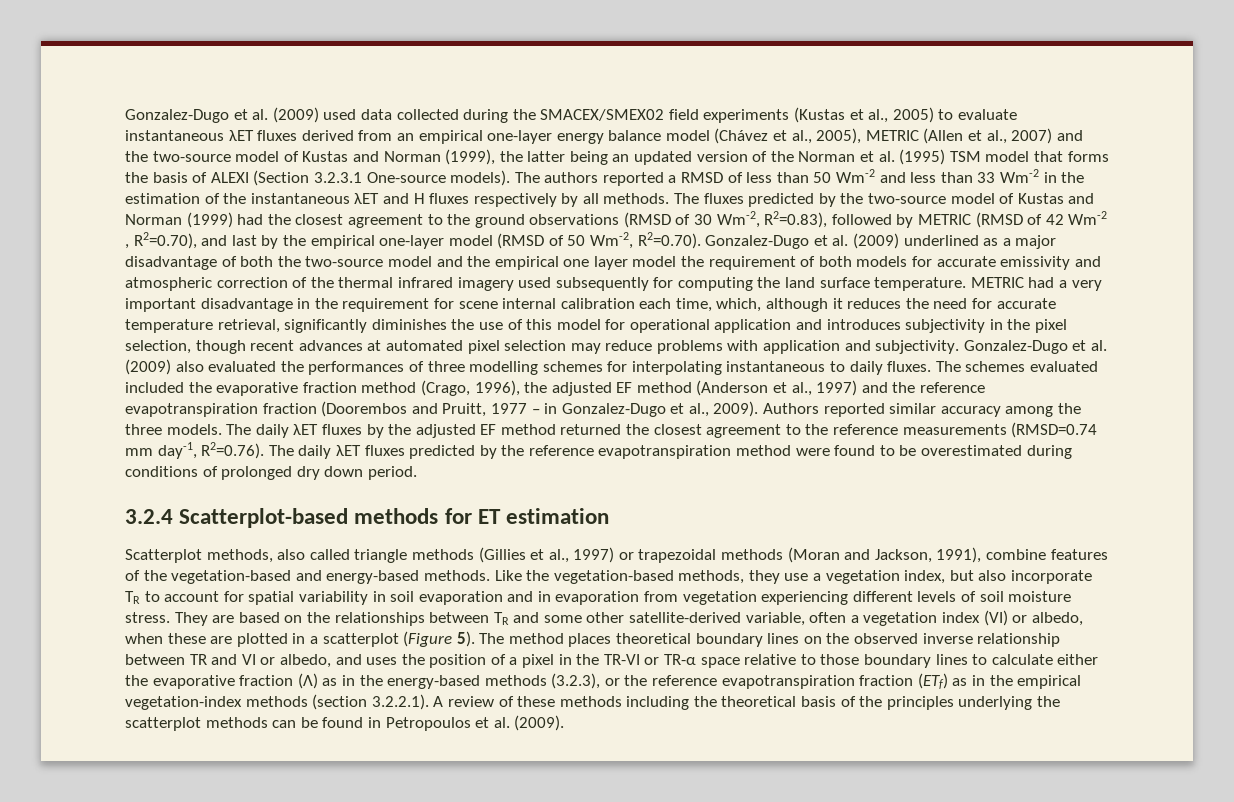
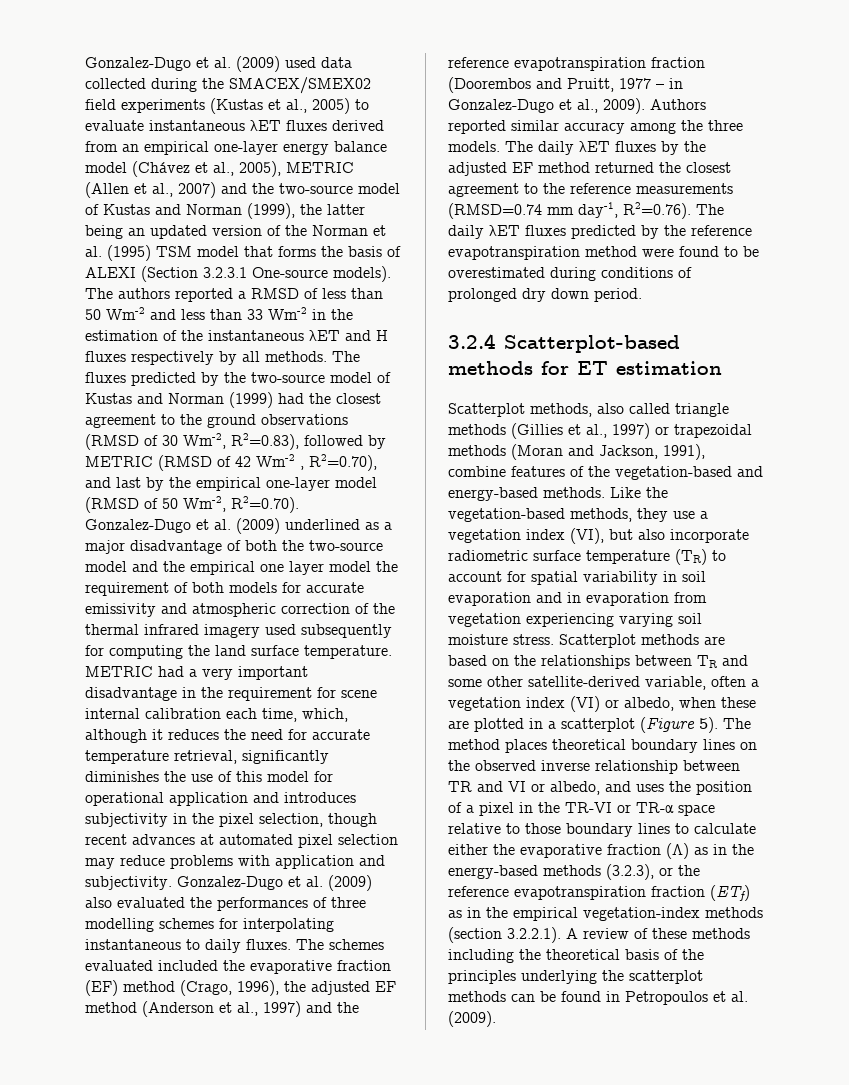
- The schemes evaluated included the evaporative fraction method (Crago, 1996), the adjusted EF method (Anderson et al., 1997) and the reference evapotranspiration fraction (Doorembos and Pruitt, 1977 – in Gonzalez-Dugo et al., 2009).
+ The schemes evaluated included the evaporative fraction (EF) method (Crago, 1996), the adjusted EF method (Anderson et al., 1997) and the reference evapotranspiration fraction (Doorembos and Pruitt, 1977 – in Gonzalez-Dugo et al., 2009).
- Like the vegetation-based methods, they use a vegetation index, but also incorporate TR to account for spatial variability in soil evaporation and in evaporation from vegetation experiencing different levels of soil moisture stress.
+ Like the vegetation-based methods, they use a vegetation index (VI), but also incorporate radiometric surface temperature (TR) to account for spatial variability in soil evaporation and in evaporation from vegetation experiencing varying soil moisture stress.
- They are based on the relationships between TR and some other satellite-derived variable, often a vegetation index (VI) or albedo, when these are plotted in a scatterplot (Figure 5).
+ Scatterplot methods are based on the relationships between TR and some other satellite-derived variable, often a vegetation index (VI) or albedo, when these are plotted in a scatterplot (Figure 5).

